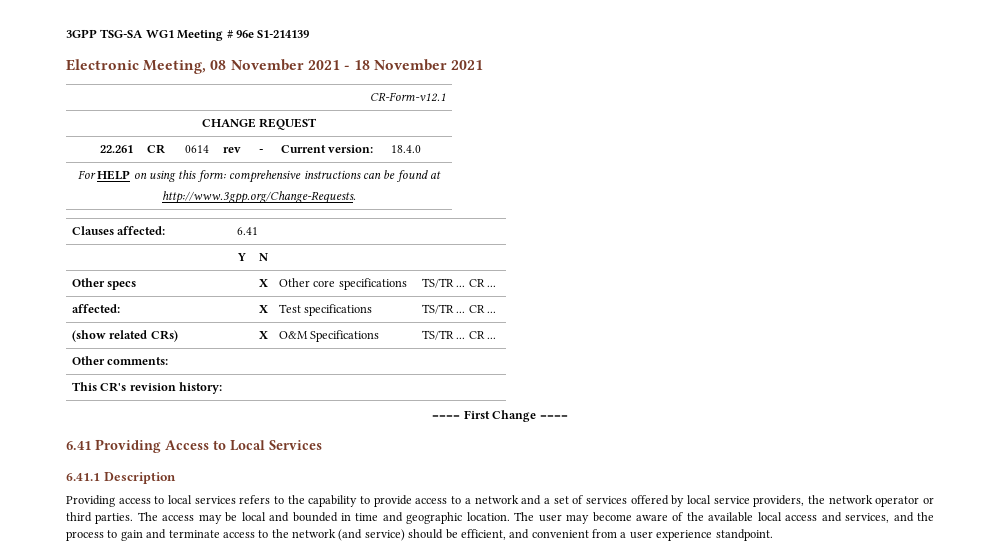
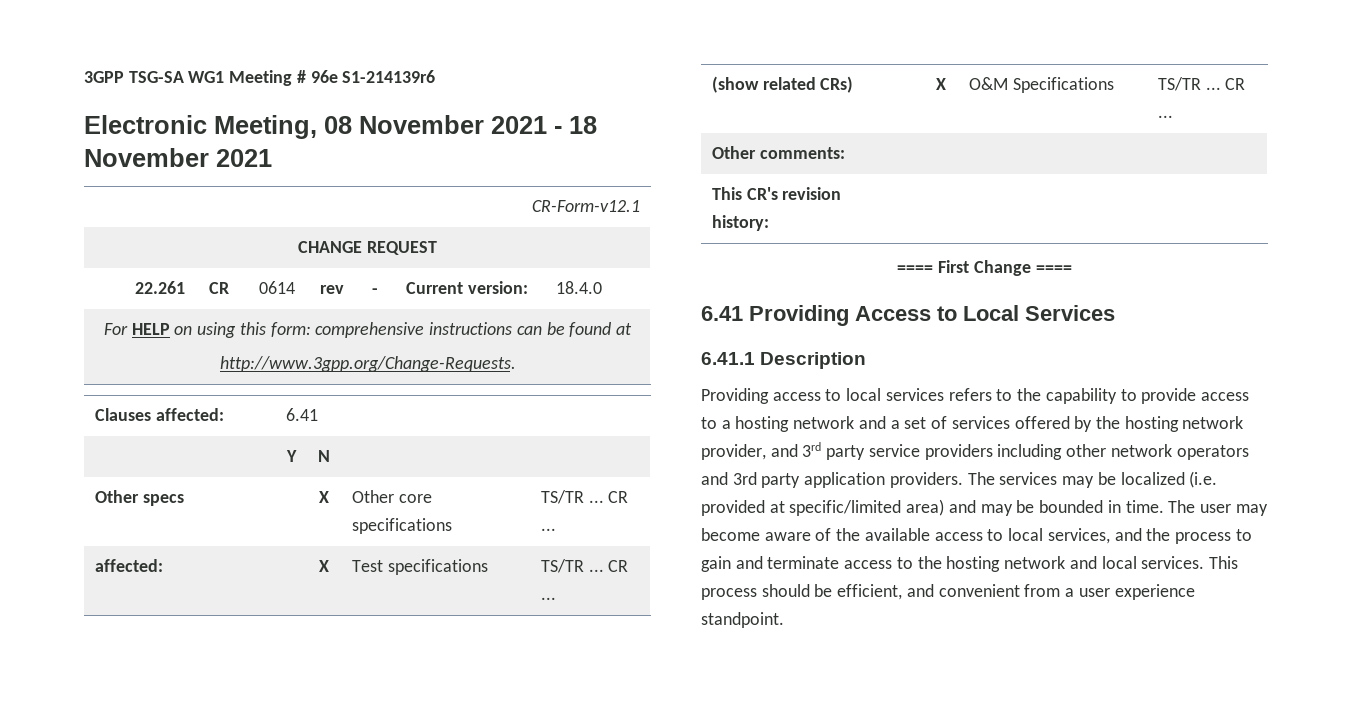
- 3GPP TSG-SA WG1 Meeting # 96e S1-214139
+ 3GPP TSG-SA WG1 Meeting # 96e S1-214139r6
- Providing access to local services refers to the capability to provide access to a network and a set of services offered by local service providers, the network operator or third parties. The access may be local and bounded in time and geographic location.
+ Providing access to local services refers to the capability to provide access to a hosting network and a set of services offered by the hosting network provider, and 3rd party service providers including other network operators and 3rd party application providers. The services may be localized (i.e. provided at specific/limited area) and may be bounded in time.
- The user may become aware of the available local access and services, and the process to gain and terminate access to the network (and service) should be efficient, and convenient from a user experience standpoint.
+ The user may become aware of the available access to local services, and the process to gain and terminate access to the hosting network and local services. This process should be efficient, and convenient from a user experience standpoint.

